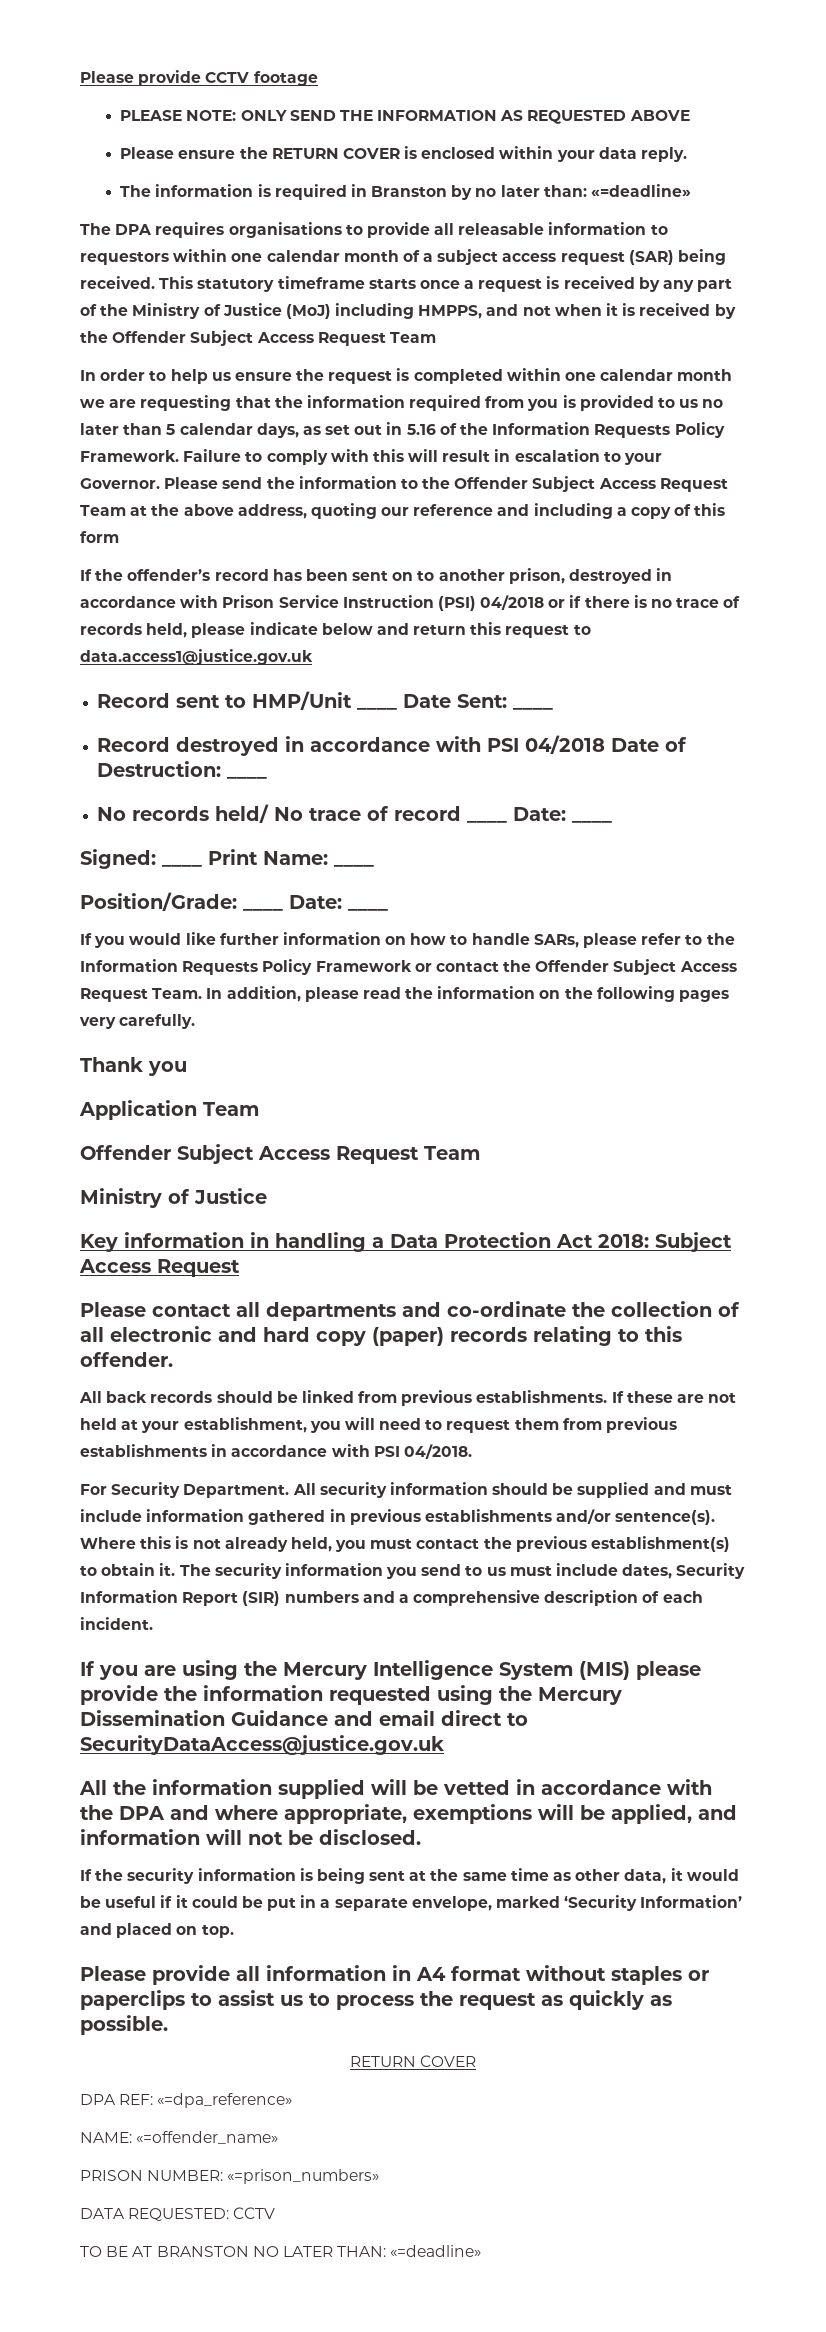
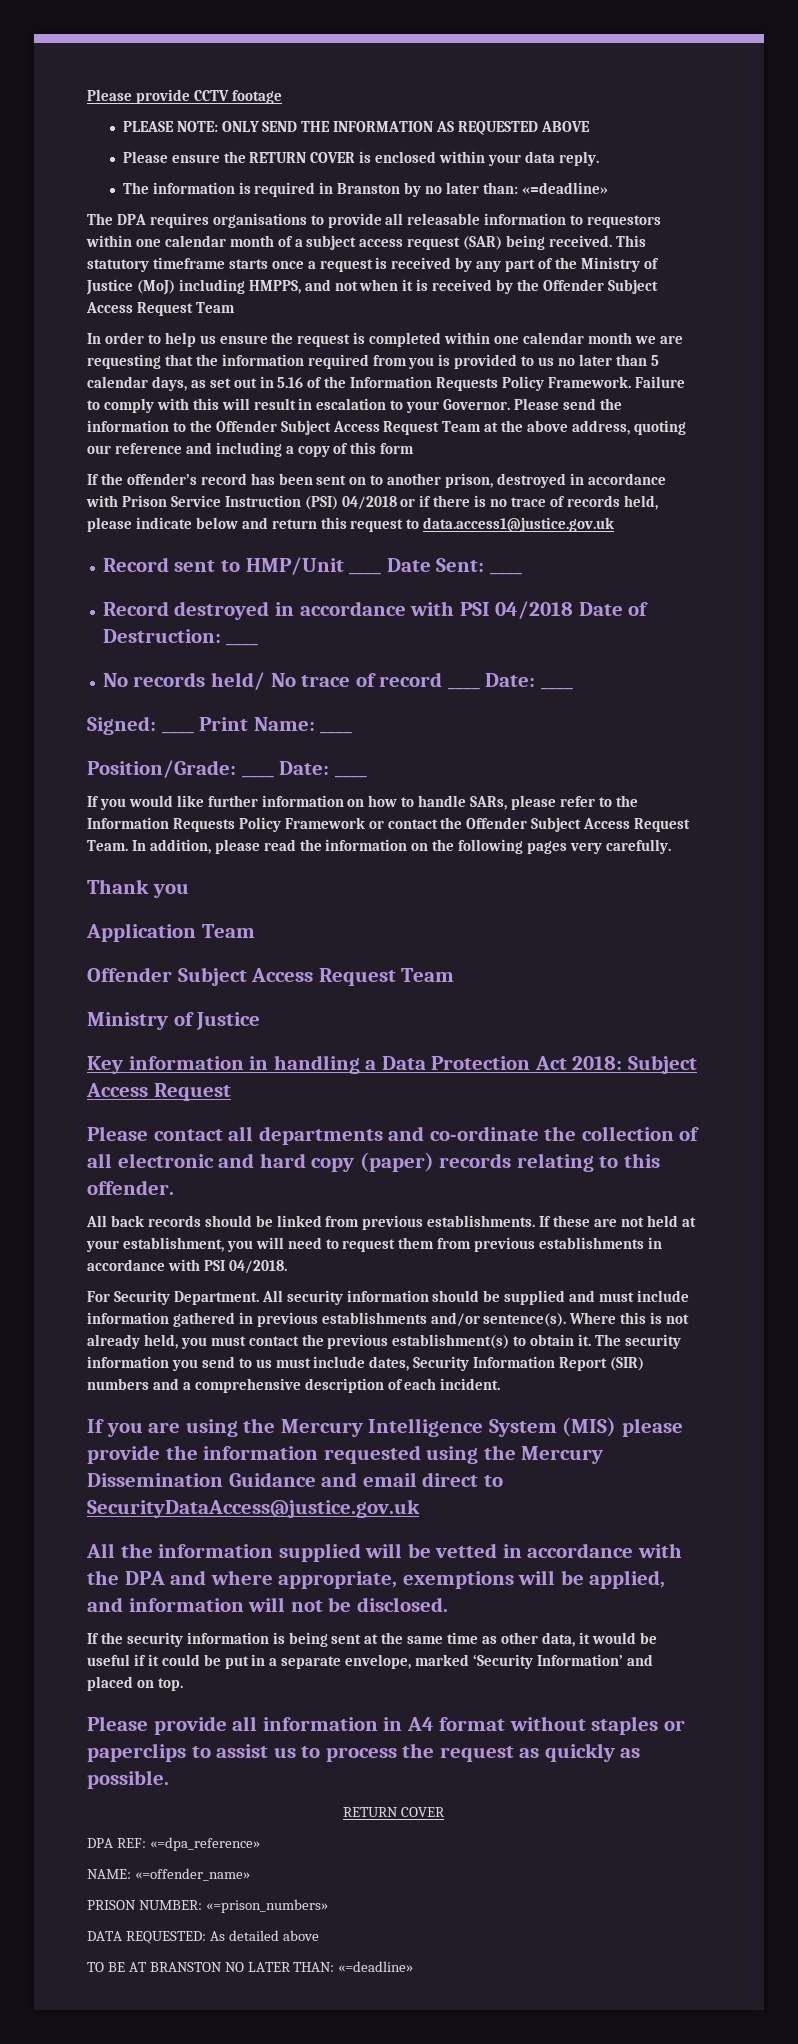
- DATA REQUESTED: CCTV
+ DATA REQUESTED: As detailed above

